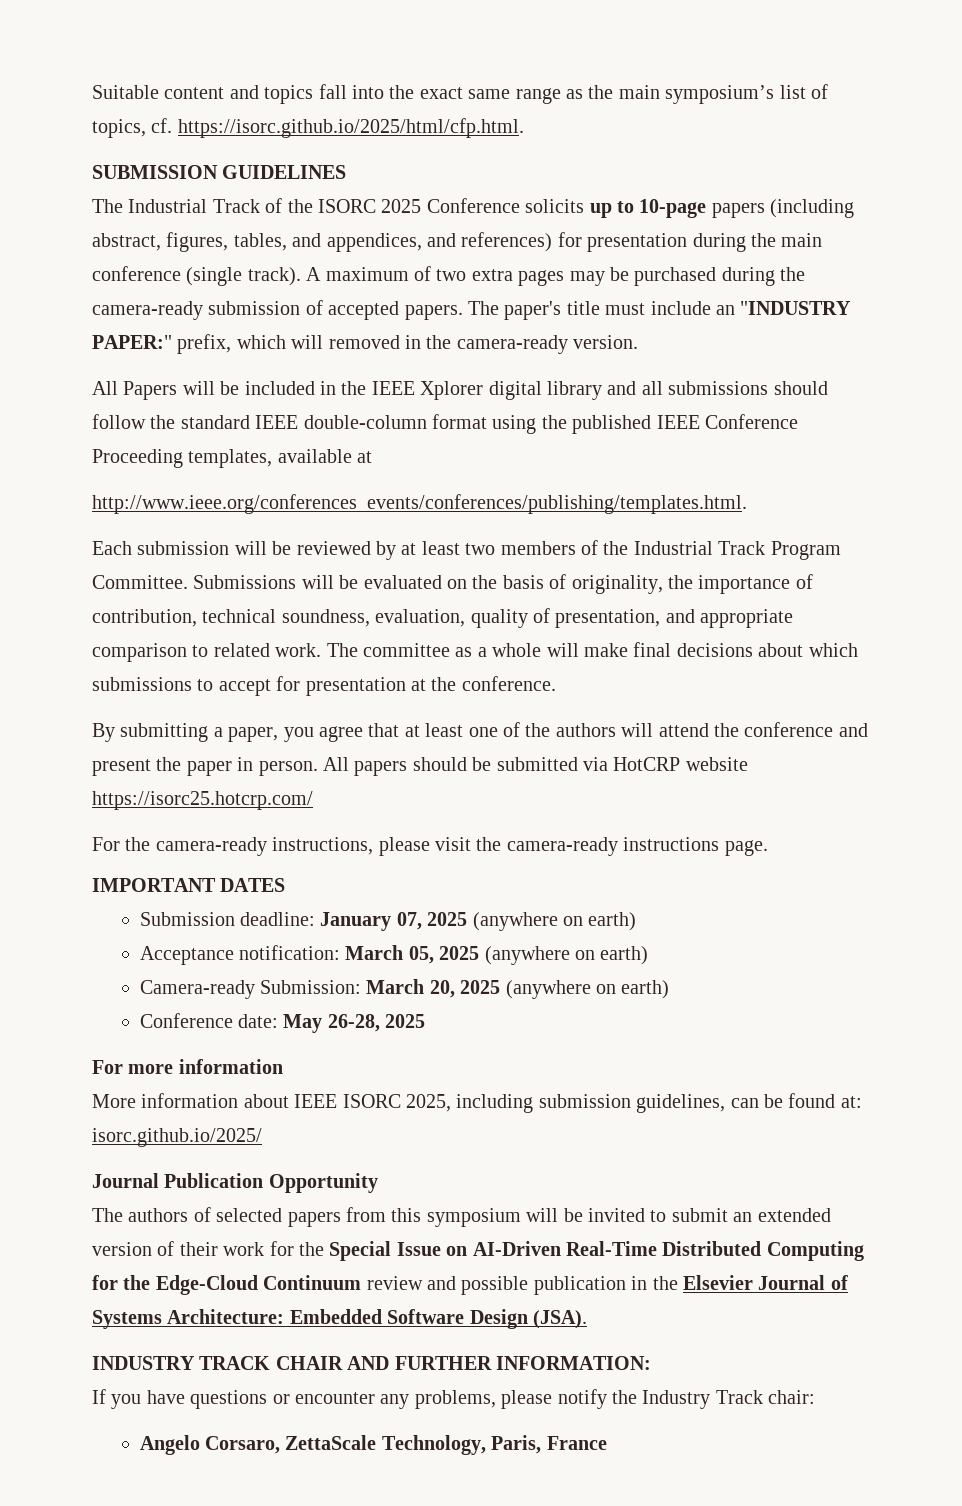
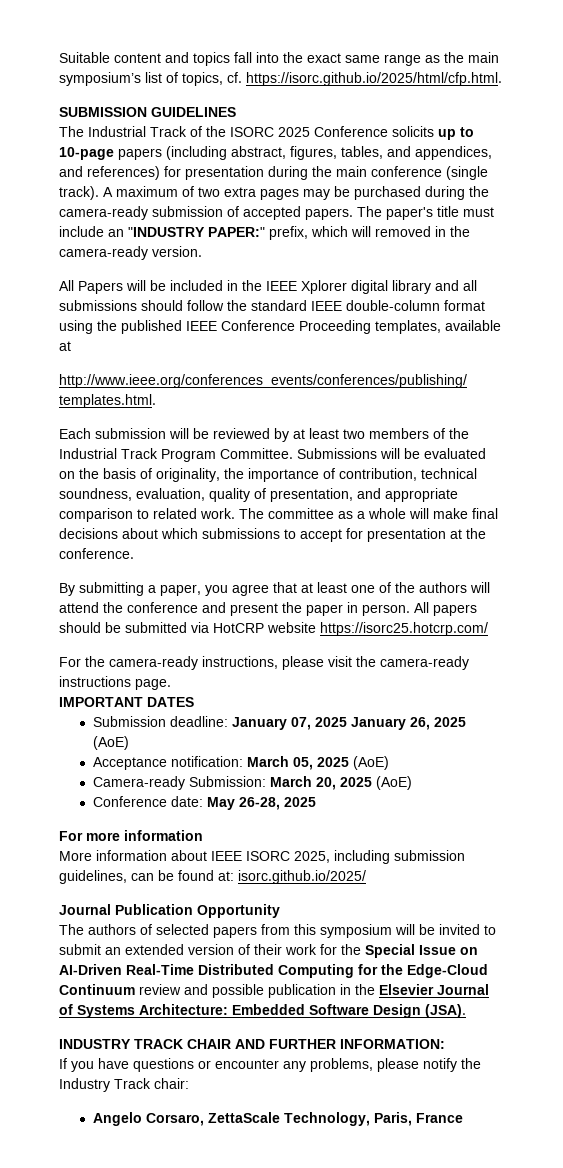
- Submission deadline: January 07, 2025 (anywhere on earth)
+ Submission deadline: January 07, 2025 January 26, 2025 (AoE)
- Acceptance notification: March 05, 2025 (anywhere on earth)
+ Acceptance notification: March 05, 2025 (AoE)
- Camera-ready Submission: March 20, 2025 (anywhere on earth)
+ Camera-ready Submission: March 20, 2025 (AoE)

